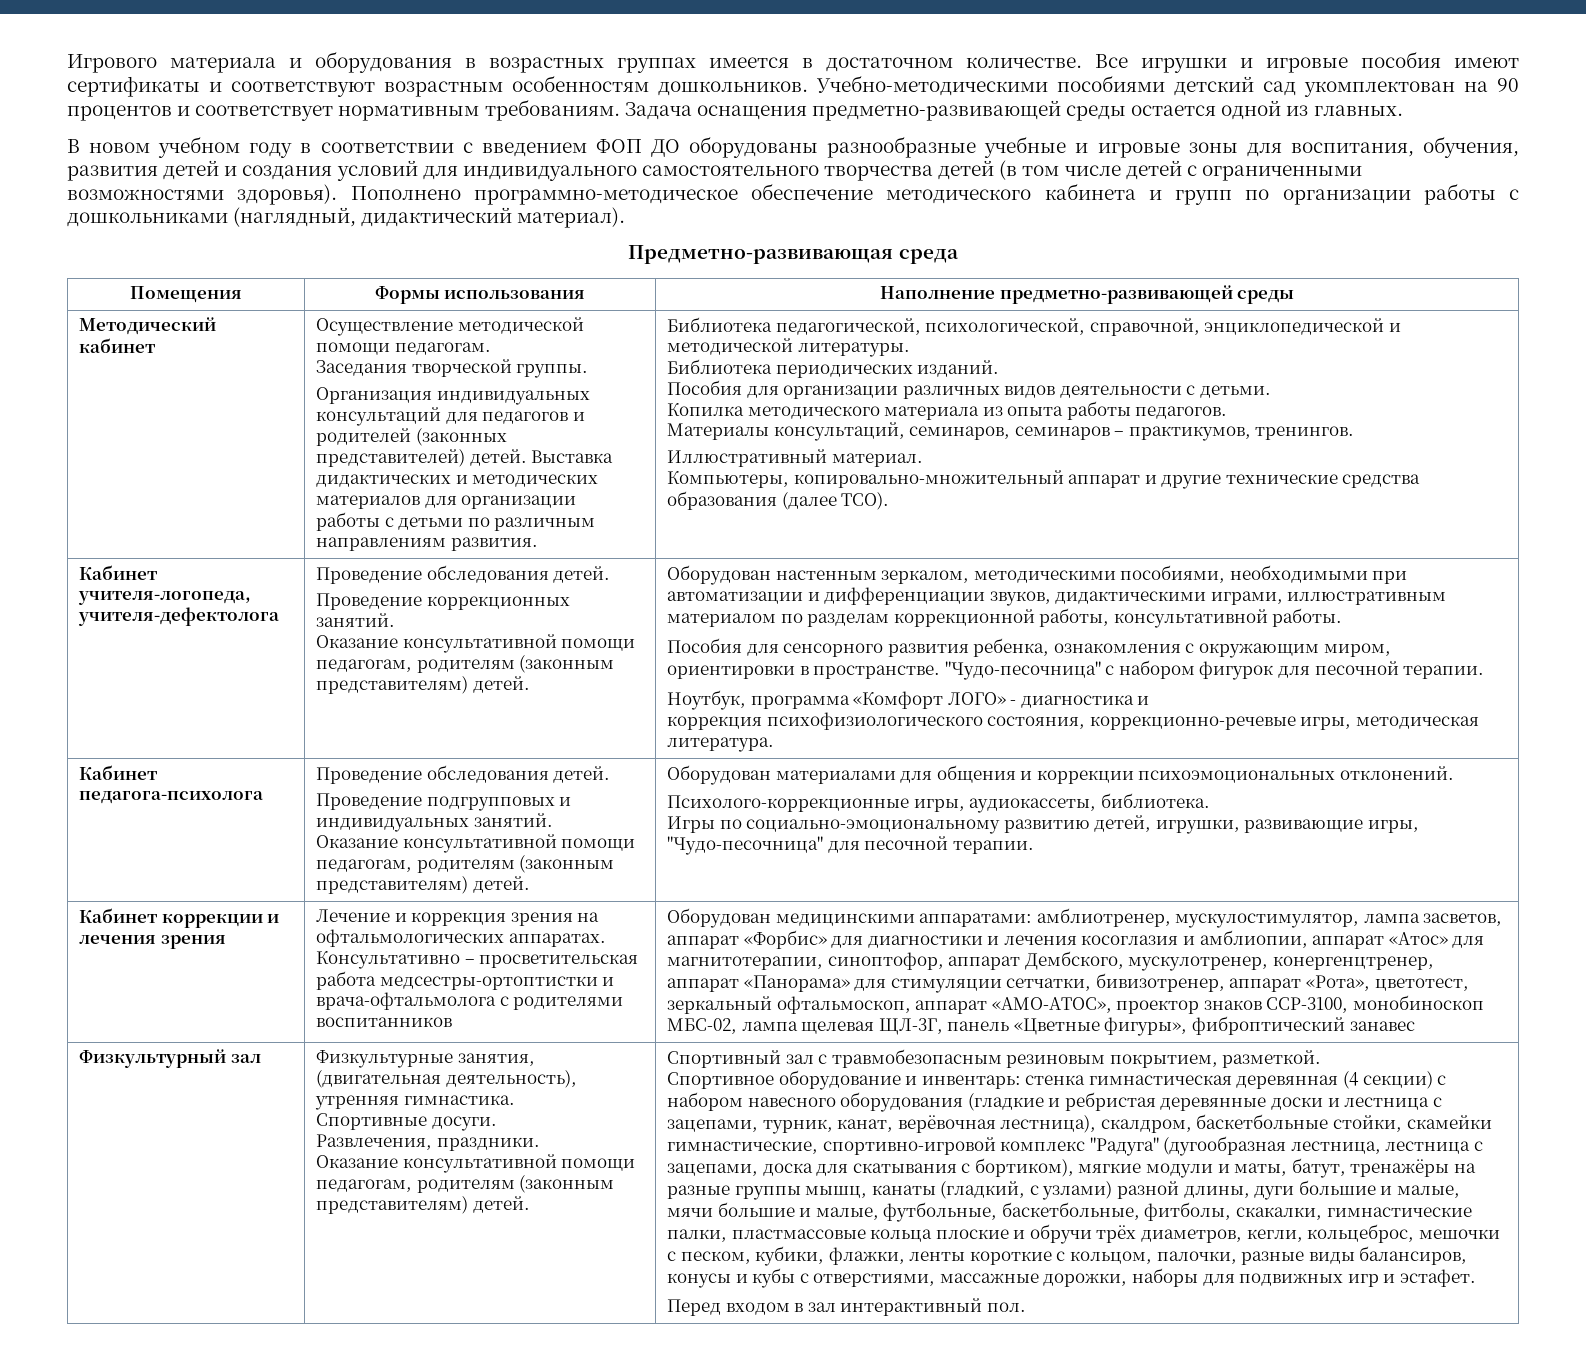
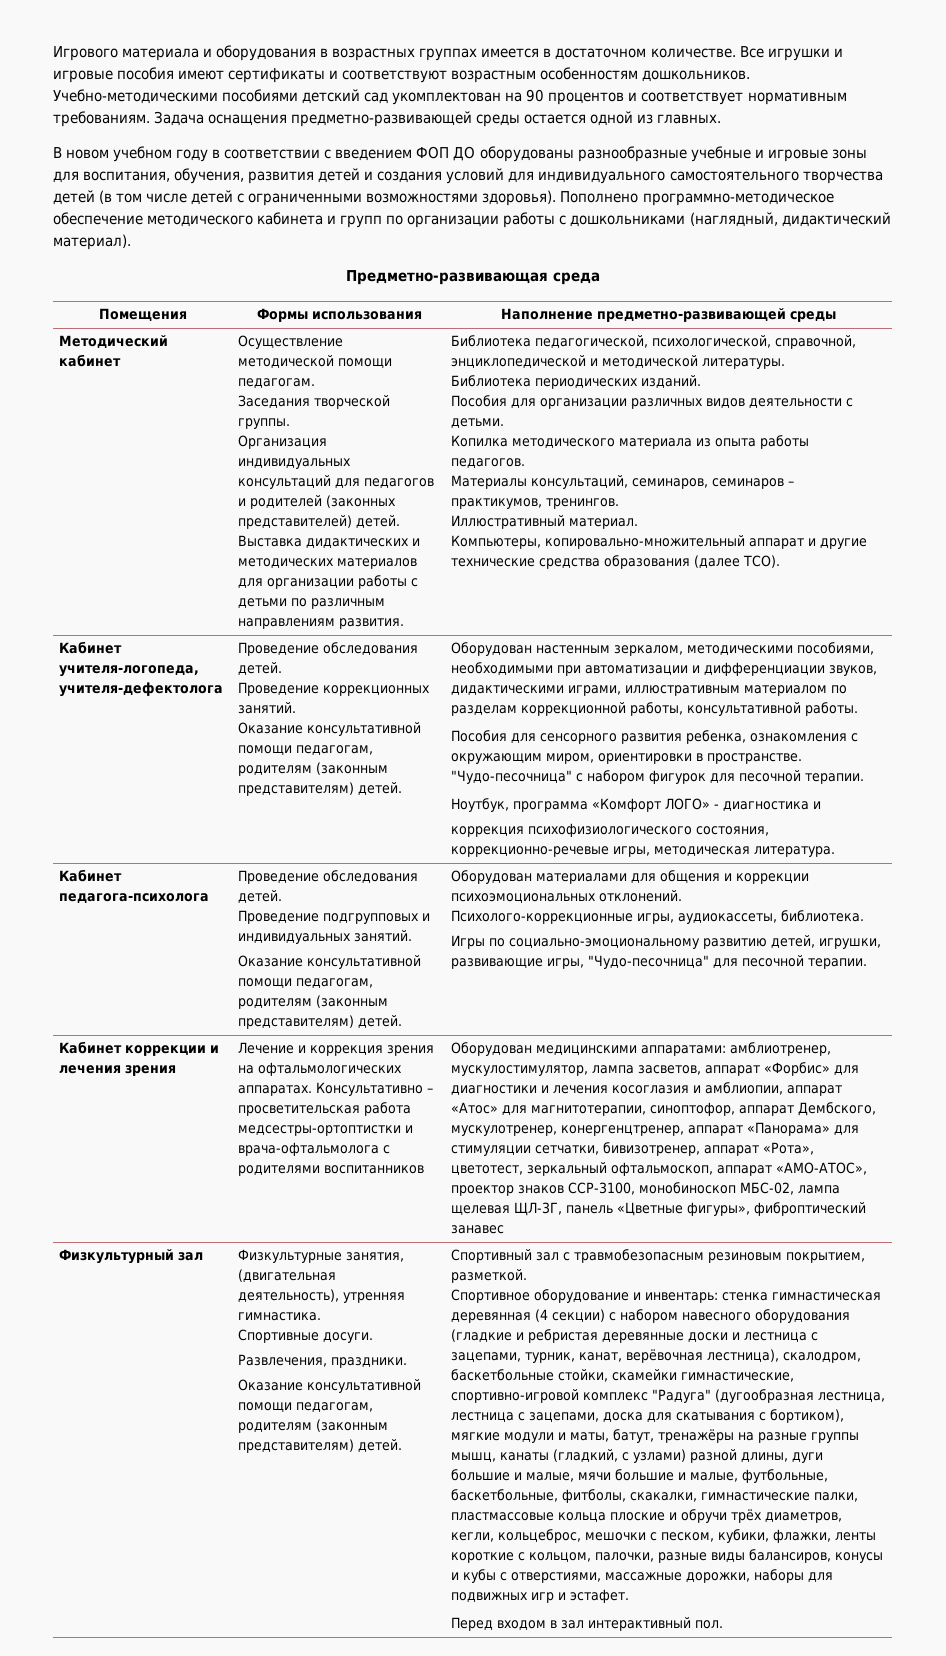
- стенка гимнастическая деревянная (4 секции) с набором навесного оборудования (гладкие и ребристая деревянные доски и лестница с зацепами, турник, канат, верёвочная лестница), скалдром, баскетбольные стойки, скамейки гимнастические, спортивно-игровой комплекс "Радуга" (дугообразная лестница, лестница с зацепами, доска для скатывания с бортиком), мягкие модули и маты, батут, тренажёры на разные группы мышц, канаты (гладкий, с узлами) разной длины, дуги большие и малые, мячи большие и малые, футбольные, баскетбольные, фитболы, скакалки, гимнастические палки, пластмассовые кольца плоские и обручи трёх диаметров, кегли, кольцеброс, мешочки с песком, кубики, флажки, ленты короткие с кольцом, палочки, разные виды балансиров, конусы и кубы с отверстиями, массажные дорожки, наборы для подвижных игр и эстафет.
+ стенка гимнастическая деревянная (4 секции) с набором навесного оборудования (гладкие и ребристая деревянные доски и лестница с зацепами, турник, канат, верёвочная лестница), скалодром, баскетбольные стойки, скамейки гимнастические, спортивно-игровой комплекс "Радуга" (дугообразная лестница, лестница с зацепами, доска для скатывания с бортиком), мягкие модули и маты, батут, тренажёры на разные группы мышц, канаты (гладкий, с узлами) разной длины, дуги большие и малые, мячи большие и малые, футбольные, баскетбольные, фитболы, скакалки, гимнастические палки, пластмассовые кольца плоские и обручи трёх диаметров, кегли, кольцеброс, мешочки с песком, кубики, флажки, ленты короткие с кольцом, палочки, разные виды балансиров, конусы и кубы с отверстиями, массажные дорожки, наборы для подвижных игр и эстафет.

